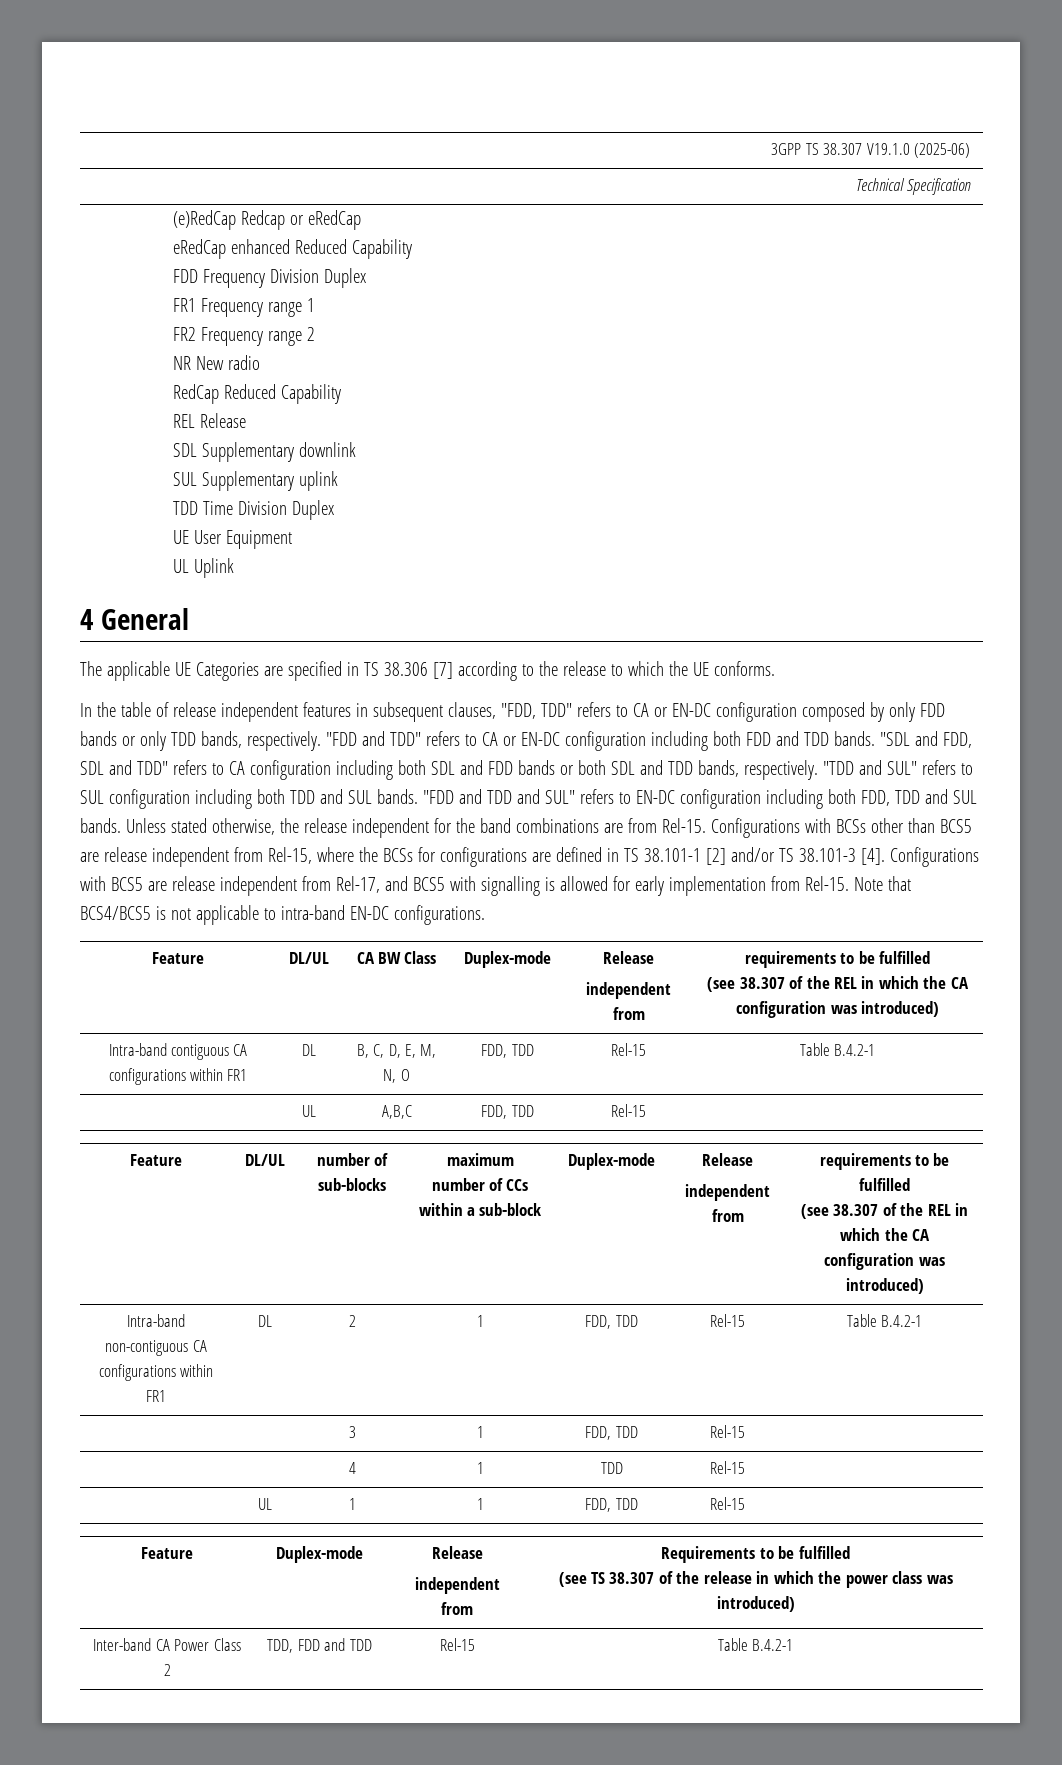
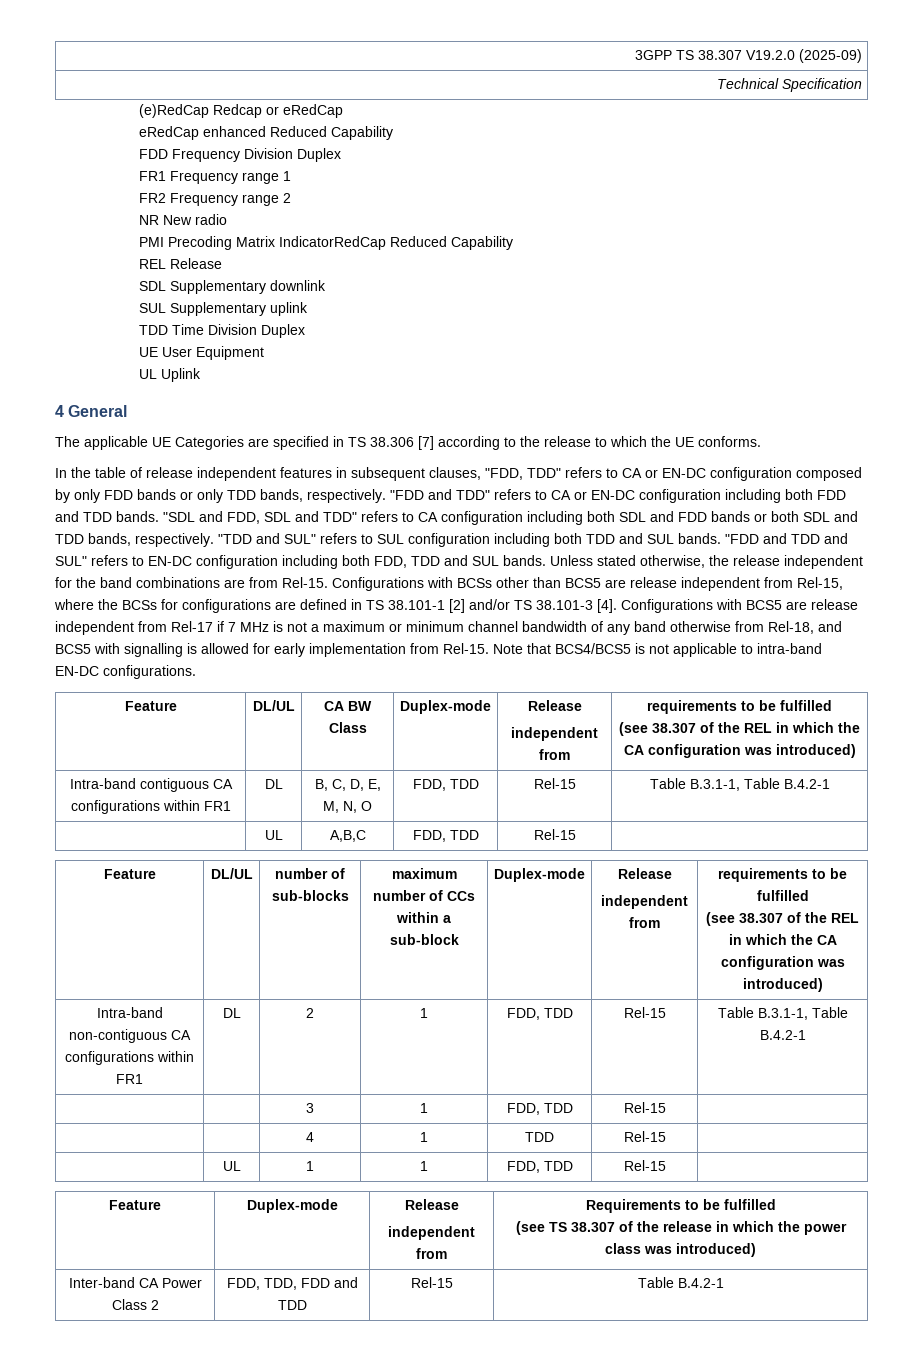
- 3GPP TS 38.307 V19.1.0 (2025-06)
+ 3GPP TS 38.307 V19.2.0 (2025-09)
- RedCap Reduced Capability
+ PMI Precoding Matrix IndicatorRedCap Reduced Capability
- Configurations with BCS5 are release independent from Rel-17, and BCS5 with signalling is allowed for early implementation from Rel-15.
+ Configurations with BCS5 are release independent from Rel-17 if 7 MHz is not a maximum or minimum channel bandwidth of any band otherwise from Rel-18, and BCS5 with signalling is allowed for early implementation from Rel-15.
- Intra-band contiguous CA configurations within FR1 | DL | B, C, D, E, M, N, O | FDD, TDD | Rel-15 | Table B.4.2-1
+ Intra-band contiguous CA configurations within FR1 | DL | B, C, D, E, M, N, O | FDD, TDD | Rel-15 | Table B.3.1-1, Table B.4.2-1
- Intra-band non-contiguous CA configurations within FR1 | DL | 2 | 1 | FDD, TDD | Rel-15 | Table B.4.2-1
+ Intra-band non-contiguous CA configurations within FR1 | DL | 2 | 1 | FDD, TDD | Rel-15 | Table B.3.1-1, Table B.4.2-1
- Inter-band CA Power Class 2 | TDD, FDD and TDD | Rel-15 | Table B.4.2-1
+ Inter-band CA Power Class 2 | FDD, TDD, FDD and TDD | Rel-15 | Table B.4.2-1

